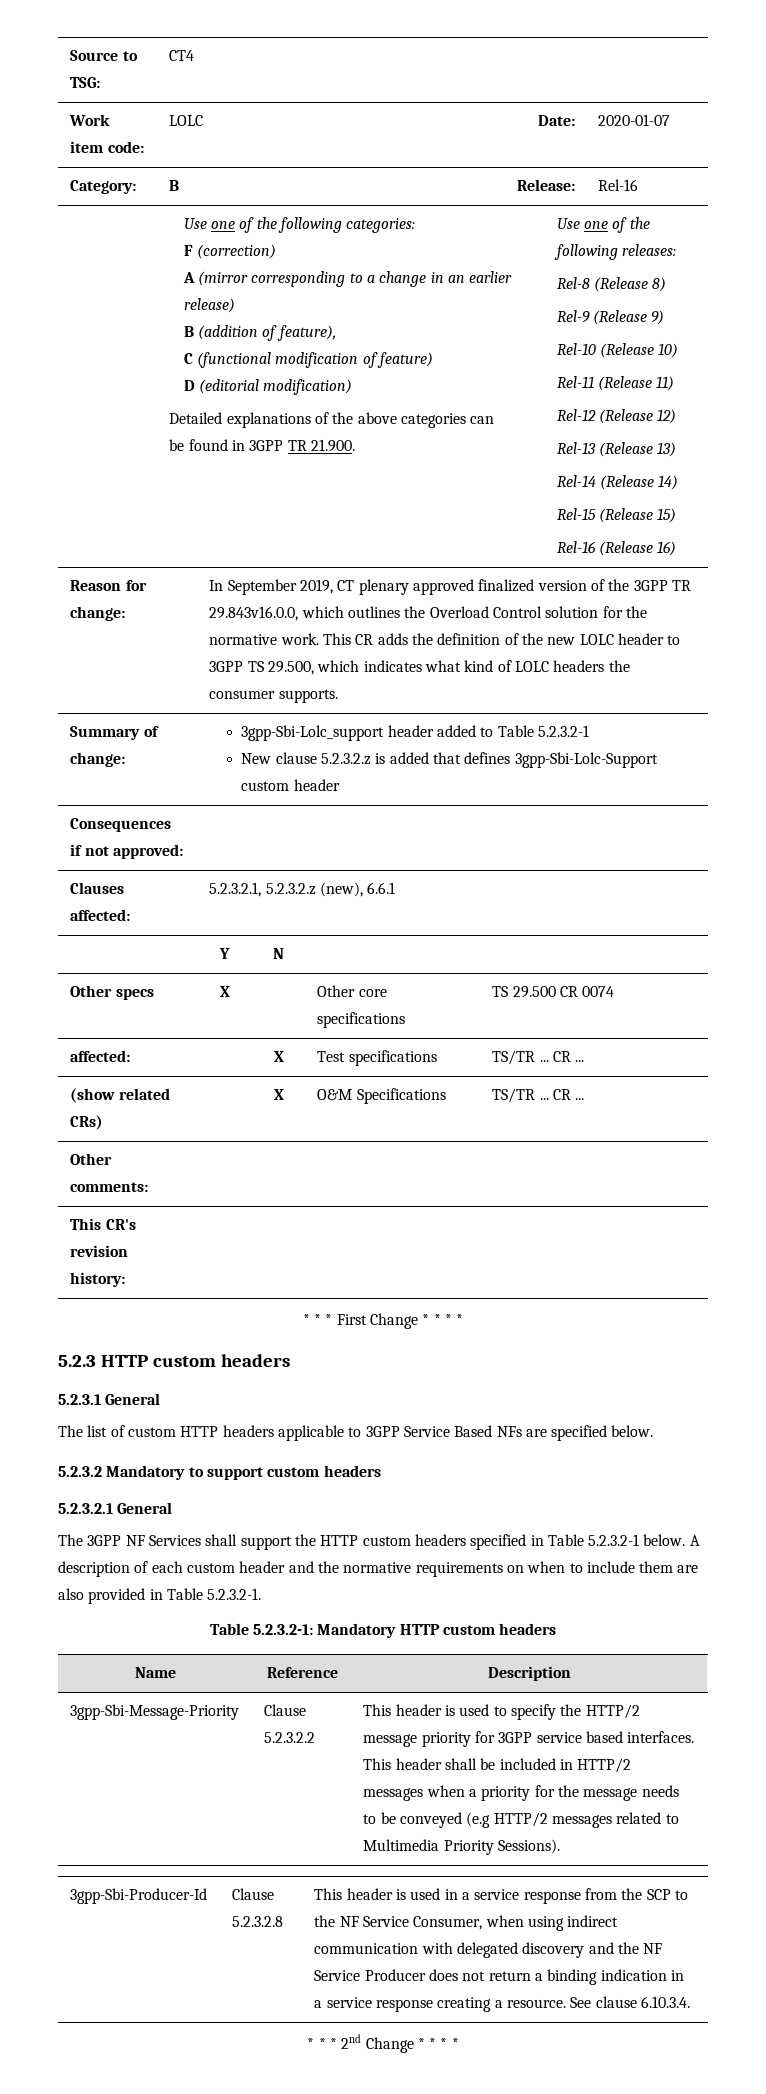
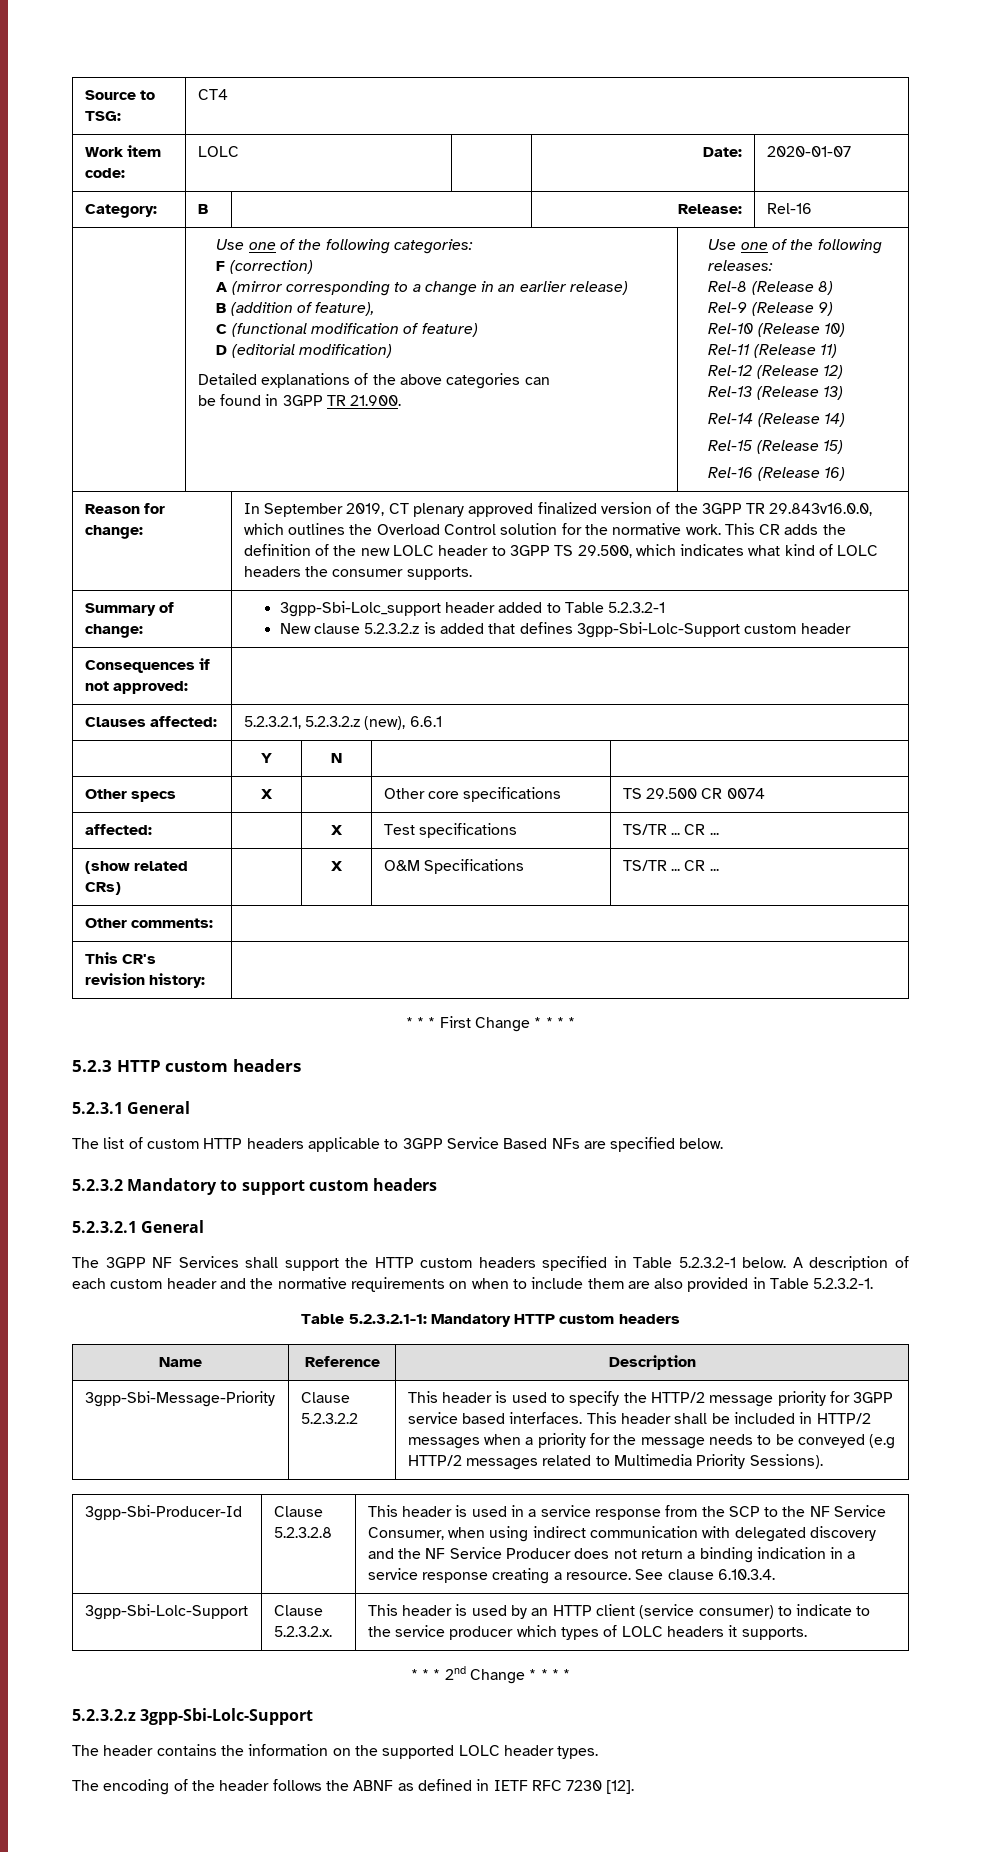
- Table 5.2.3.2-1: Mandatory HTTP custom headers
+ Table 5.2.3.2.1-1: Mandatory HTTP custom headers
+ 3gpp-Sbi-Lolc-Support | Clause 5.2.3.2.x. | This header is used by an HTTP client (service consumer) to indicate to the service producer which types of LOLC headers it supports.
+ 5.2.3.2.z 3gpp-Sbi-Lolc-Support
+ The header contains the information on the supported LOLC header types.
+ The encoding of the header follows the ABNF as defined in IETF RFC 7230 [12].

